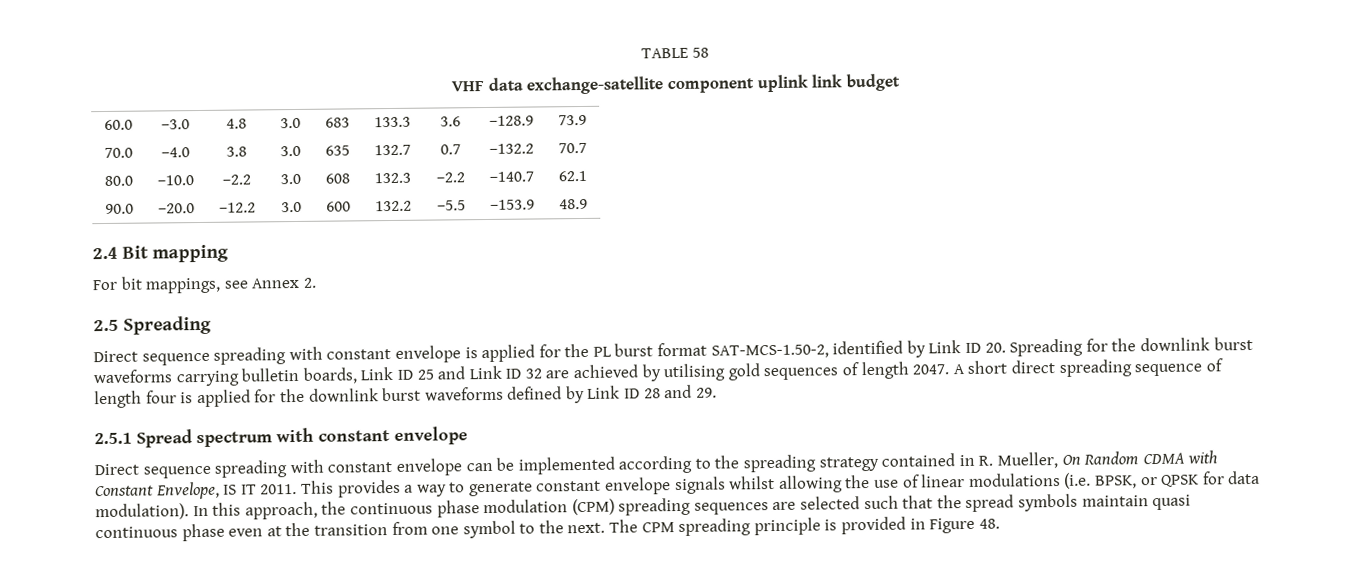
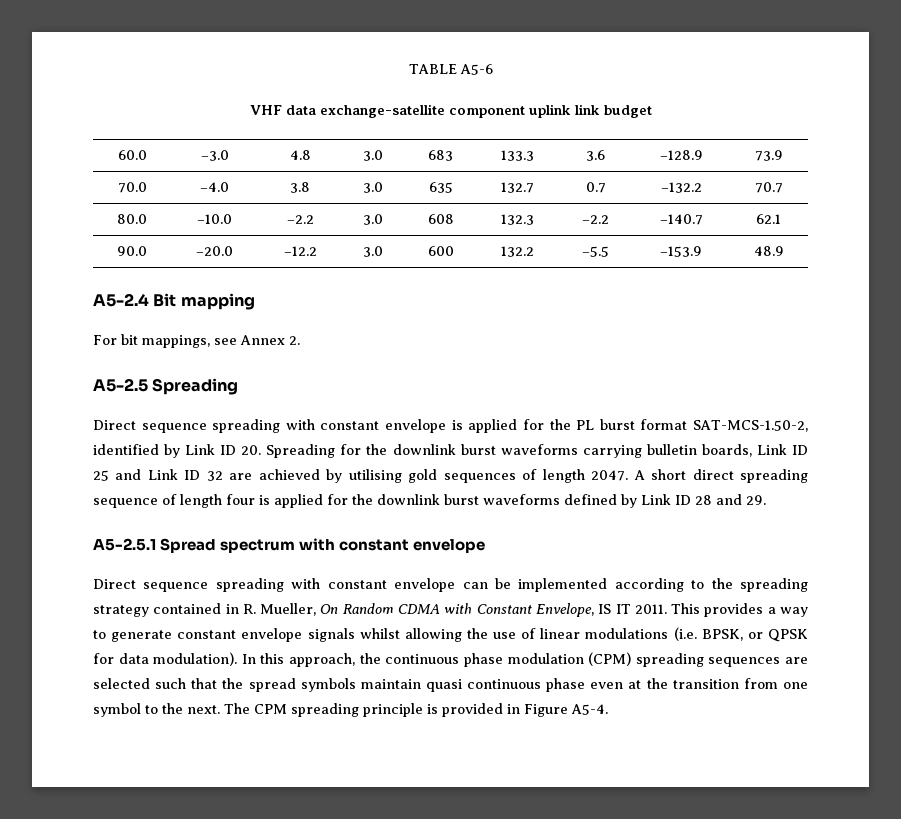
- TABLE 58
+ TABLE A5-6
- 2.4 Bit mapping
+ A5-2.4 Bit mapping
- 2.5 Spreading
+ A5-2.5 Spreading
- 2.5.1 Spread spectrum with constant envelope
+ A5-2.5.1 Spread spectrum with constant envelope
- The CPM spreading principle is provided in Figure 48.
+ The CPM spreading principle is provided in Figure A5-4.

